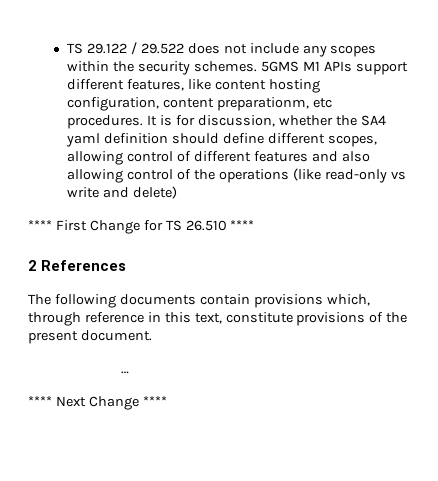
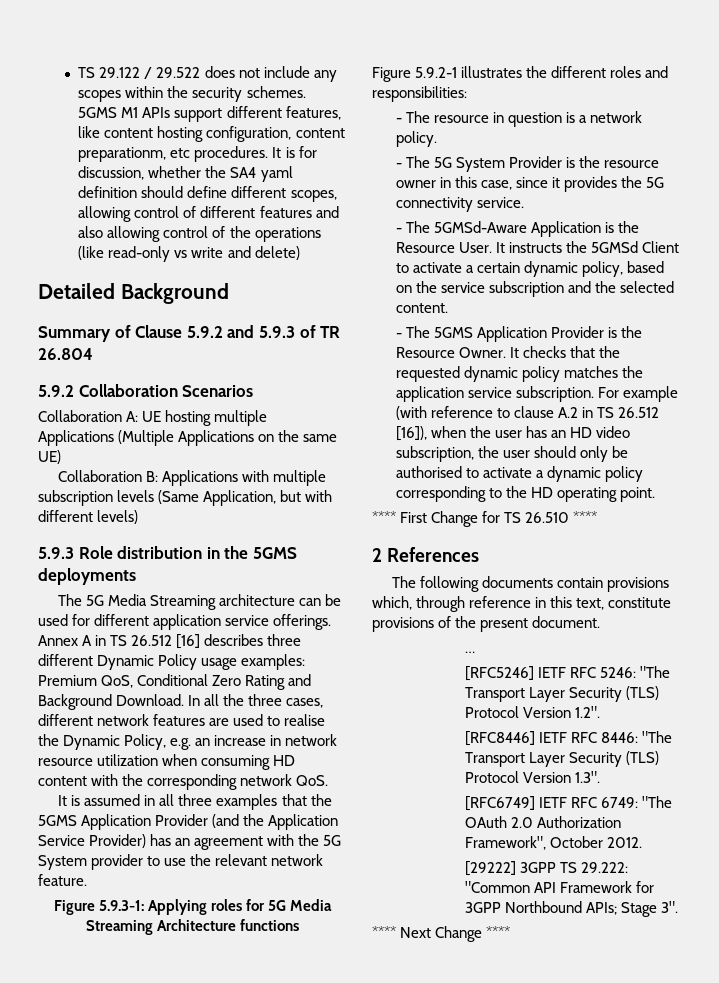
+ Detailed Background
+ Summary of Clause 5.9.2 and 5.9.3 of TR 26.804
+ 5.9.2 Collaboration Scenarios
+ Collaboration A: UE hosting multiple Applications (Multiple Applications on the same UE)
+ Collaboration B: Applications with multiple subscription levels (Same Application, but with different levels)
+ 5.9.3 Role distribution in the 5GMS deployments
+ The 5G Media Streaming architecture can be used for different application service offerings. Annex A in TS 26.512 [16] describes three different Dynamic Policy usage examples: Premium QoS, Conditional Zero Rating and Background Download. In all the three cases, different network features are used to realise the Dynamic Policy, e.g. an increase in network resource utilization when consuming HD content with the corresponding network QoS.
+ It is assumed in all three examples that the 5GMS Application Provider (and the Application Service Provider) has an agreement with the 5G System provider to use the relevant network feature.
+ Figure 5.9.3-1: Applying roles for 5G Media Streaming Architecture functions
+ Figure 5.9.2-1 illustrates the different roles and responsibilities:
+ - The resource in question is a network policy.
+ - The 5G System Provider is the resource owner in this case, since it provides the 5G connectivity service.
+ - The 5GMSd-Aware Application is the Resource User. It instructs the 5GMSd Client to activate a certain dynamic policy, based on the service subscription and the selected content.
+ - The 5GMS Application Provider is the Resource Owner. It checks that the requested dynamic policy matches the application service subscription. For example (with reference to clause A.2 in TS 26.512 [16]), when the user has an HD video subscription, the user should only be authorised to activate a dynamic policy corresponding to the HD operating point.
+ [RFC5246] IETF RFC 5246: "The Transport Layer Security (TLS) Protocol Version 1.2".
+ [RFC8446] IETF RFC 8446: "The Transport Layer Security (TLS) Protocol Version 1.3".
+ [RFC6749] IETF RFC 6749: "The OAuth 2.0 Authorization Framework", October 2012.
+ [29222] 3GPP TS 29.222: "Common API Framework for 3GPP Northbound APIs; Stage 3".

